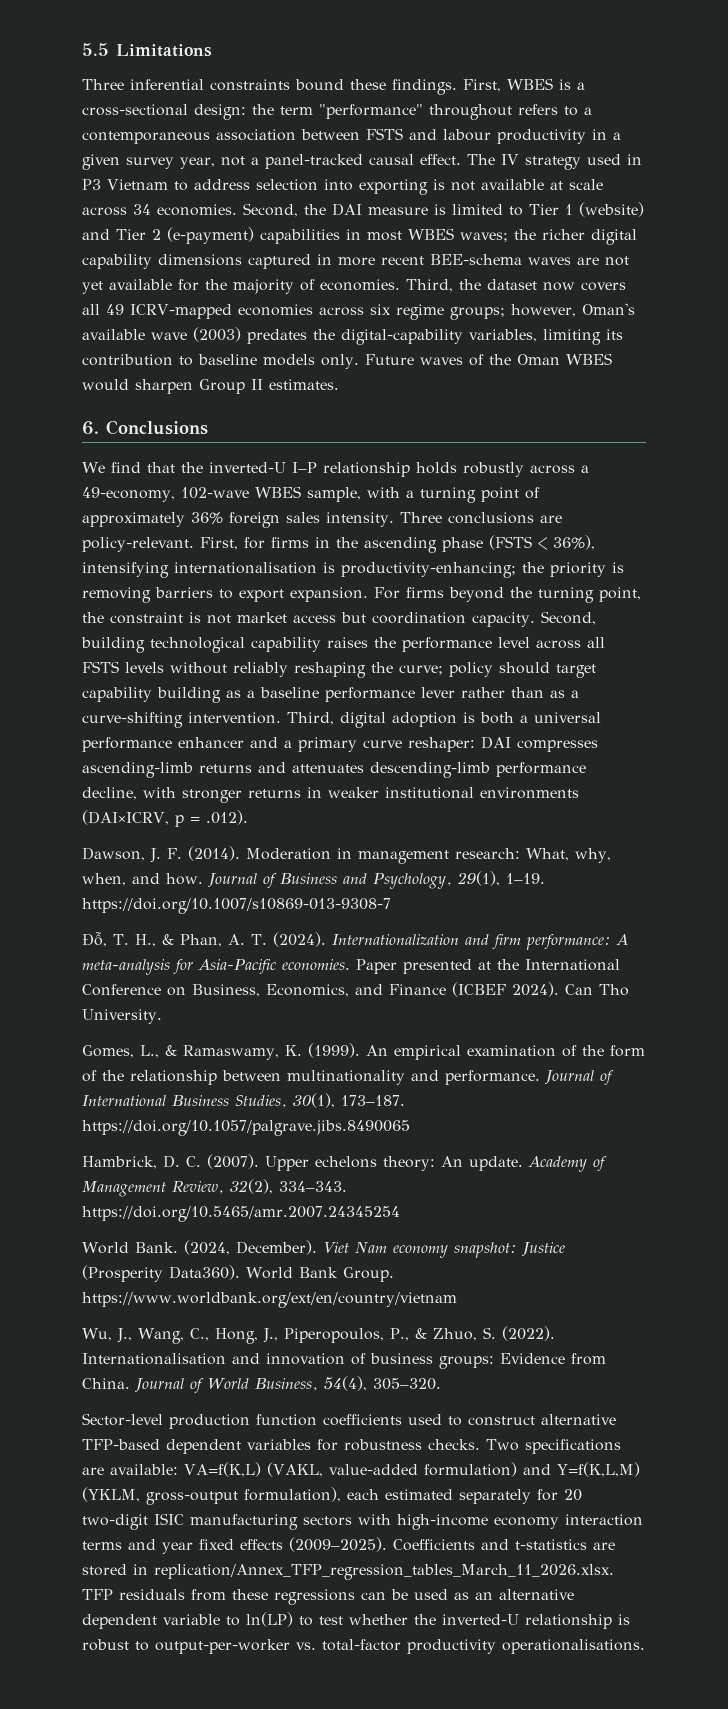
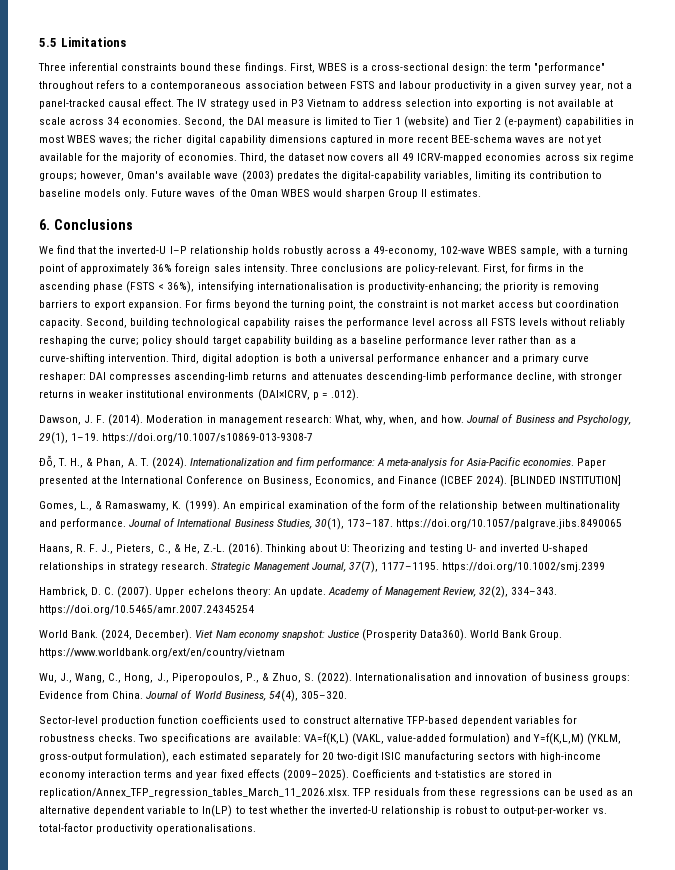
- Can Tho University.
+ [BLINDED INSTITUTION]
+ Haans, R. F. J., Pieters, C., & He, Z.-L. (2016). Thinking about U: Theorizing and testing U- and inverted U-shaped relationships in strategy research. Strategic Management Journal, 37(7), 1177–1195. https://doi.org/10.1002/smj.2399

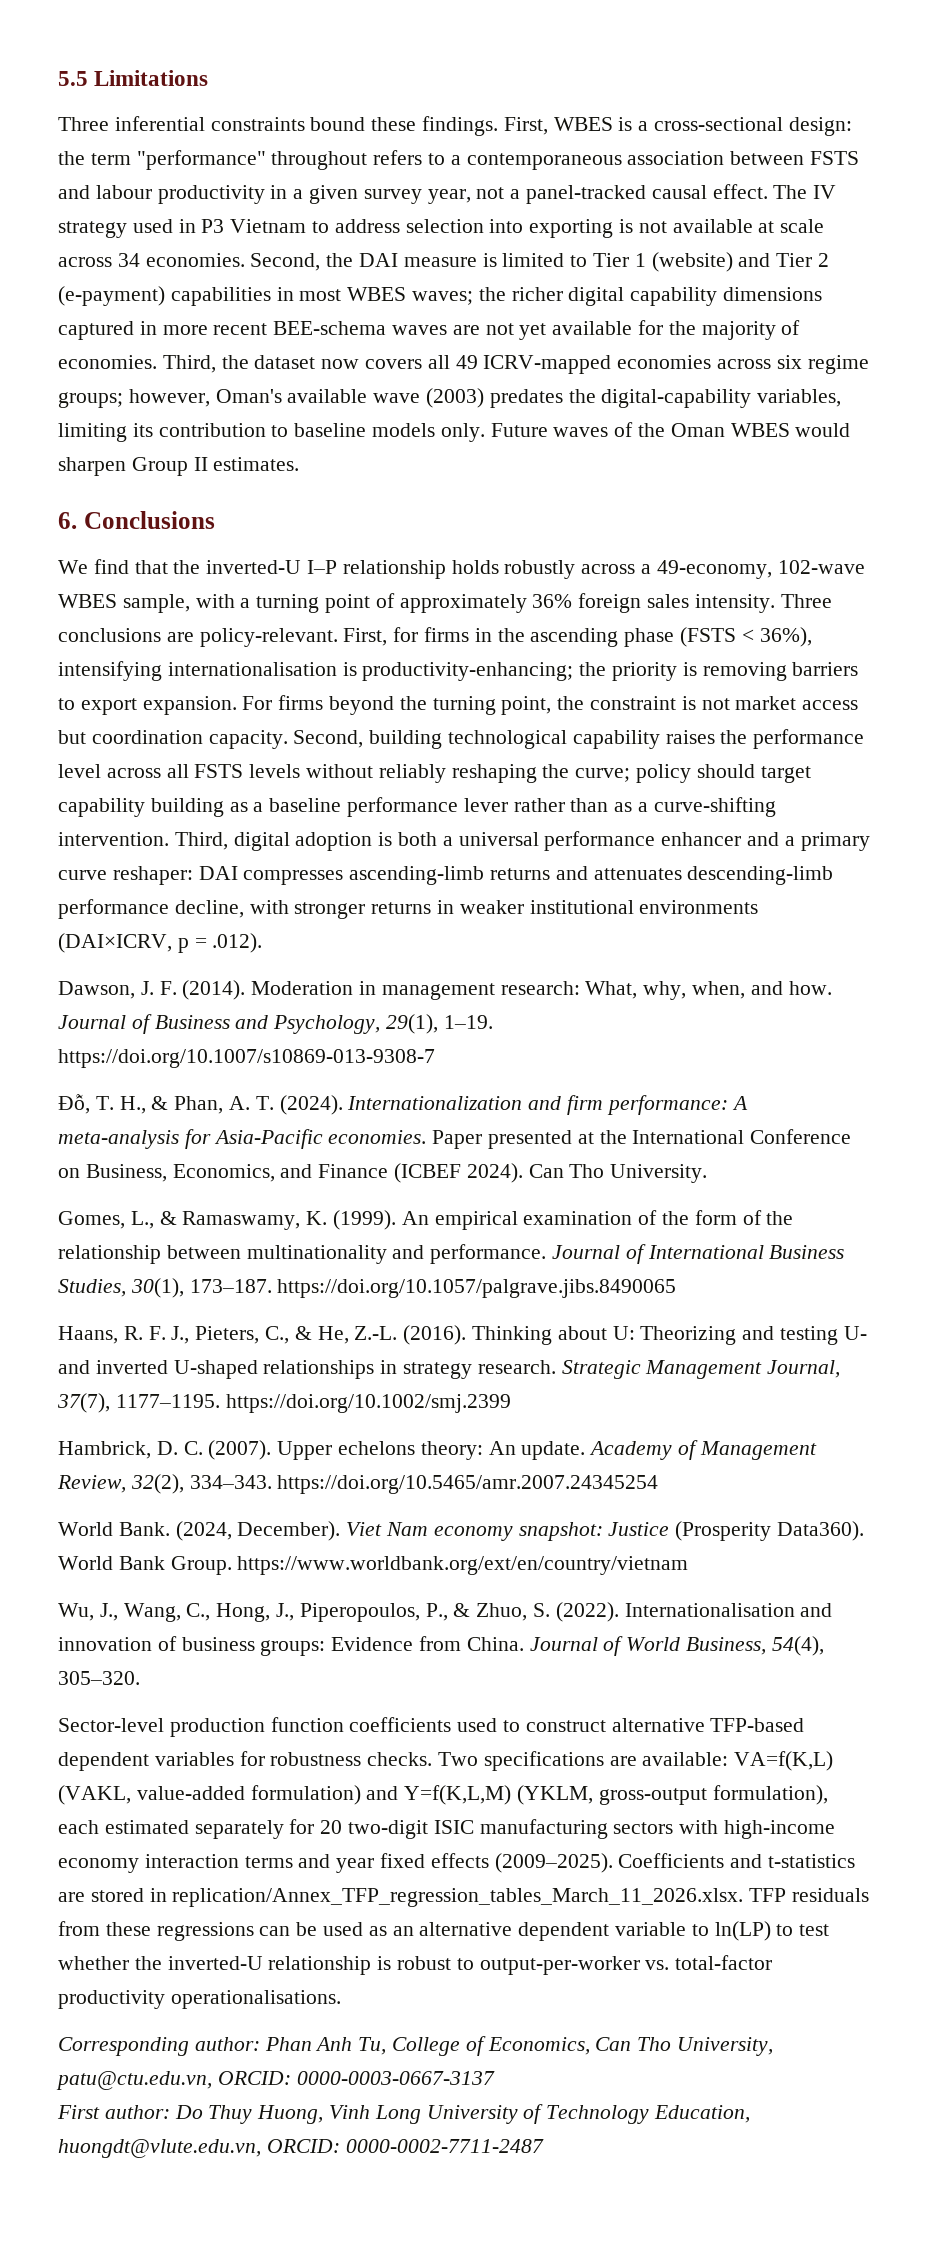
- [BLINDED INSTITUTION]
+ Can Tho University.
+ Corresponding author: Phan Anh Tu, College of Economics, Can Tho University, patu@ctu.edu.vn, ORCID: 0000-0003-0667-3137
+ First author: Do Thuy Huong, Vinh Long University of Technology Education, huongdt@vlute.edu.vn, ORCID: 0000-0002-7711-2487

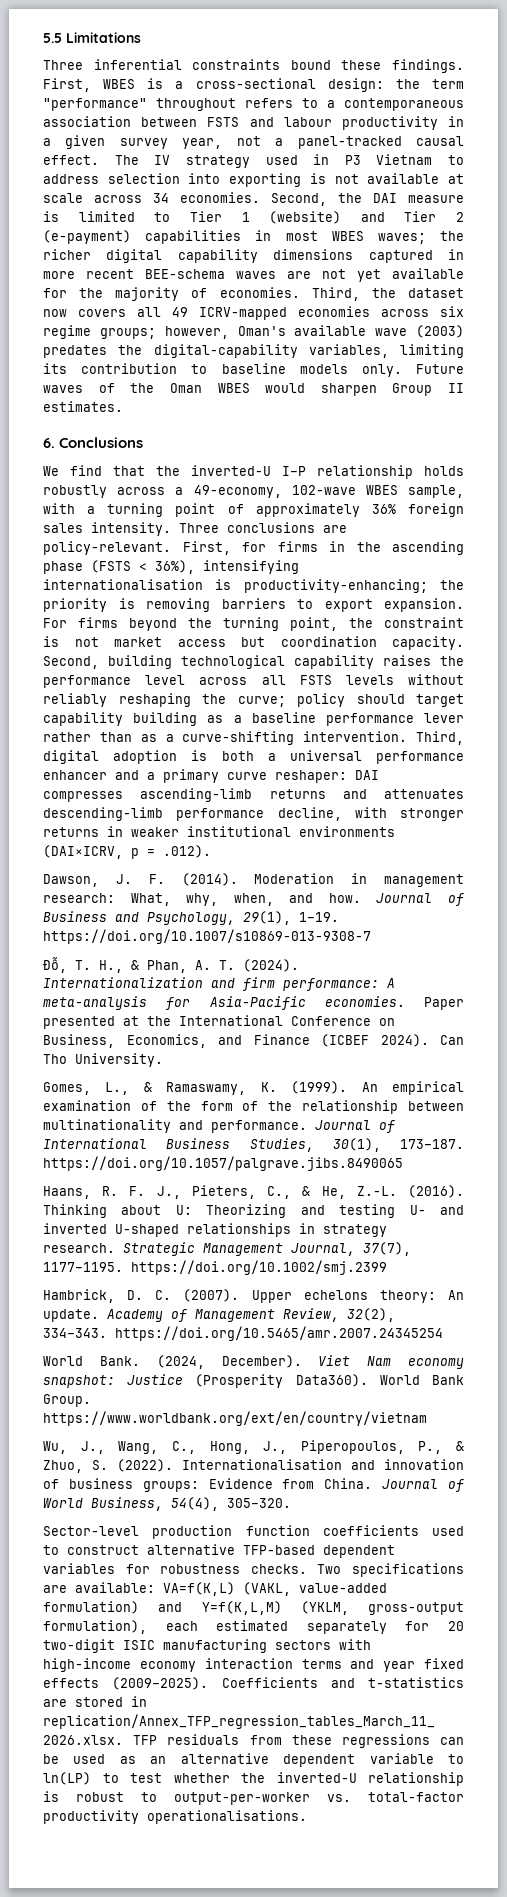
- Corresponding author: Phan Anh Tu, College of Economics, Can Tho University, patu@ctu.edu.vn, ORCID: 0000-0003-0667-3137
- First author: Do Thuy Huong, Vinh Long University of Technology Education, huongdt@vlute.edu.vn, ORCID: 0000-0002-7711-2487

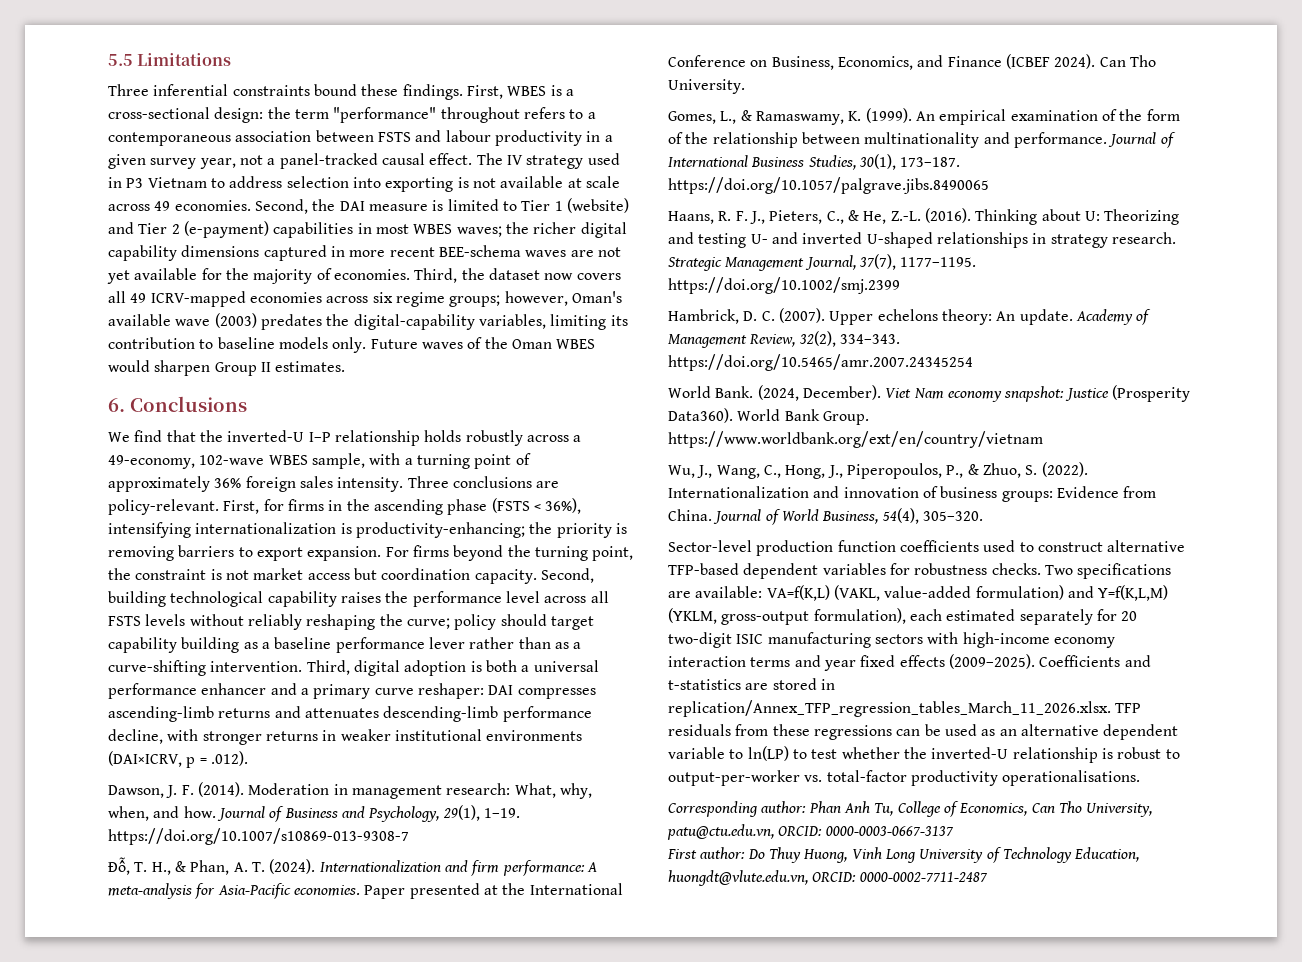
- The IV strategy used in P3 Vietnam to address selection into exporting is not available at scale across 34 economies.
+ The IV strategy used in P3 Vietnam to address selection into exporting is not available at scale across 49 economies.
- First, for firms in the ascending phase (FSTS < 36%), intensifying internationalisation is productivity-enhancing; the priority is removing barriers to export expansion.
+ First, for firms in the ascending phase (FSTS < 36%), intensifying internationalization is productivity-enhancing; the priority is removing barriers to export expansion.
- Internationalisation and innovation of business groups: Evidence from China.
+ Internationalization and innovation of business groups: Evidence from China.
+ Corresponding author: Phan Anh Tu, College of Economics, Can Tho University, patu@ctu.edu.vn, ORCID: 0000-0003-0667-3137
+ First author: Do Thuy Huong, Vinh Long University of Technology Education, huongdt@vlute.edu.vn, ORCID: 0000-0002-7711-2487

